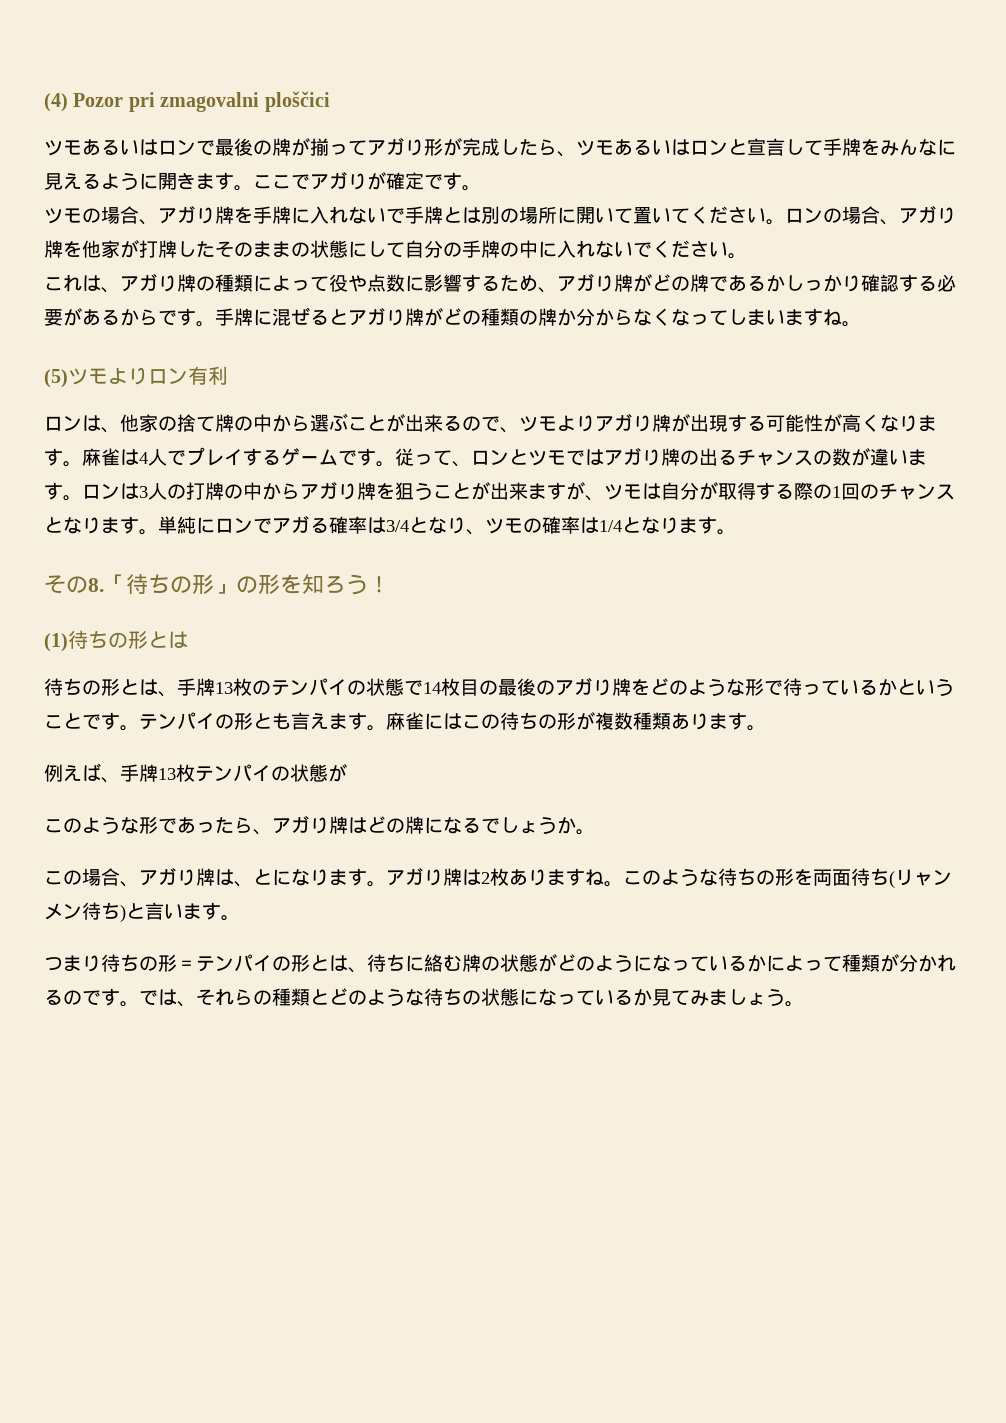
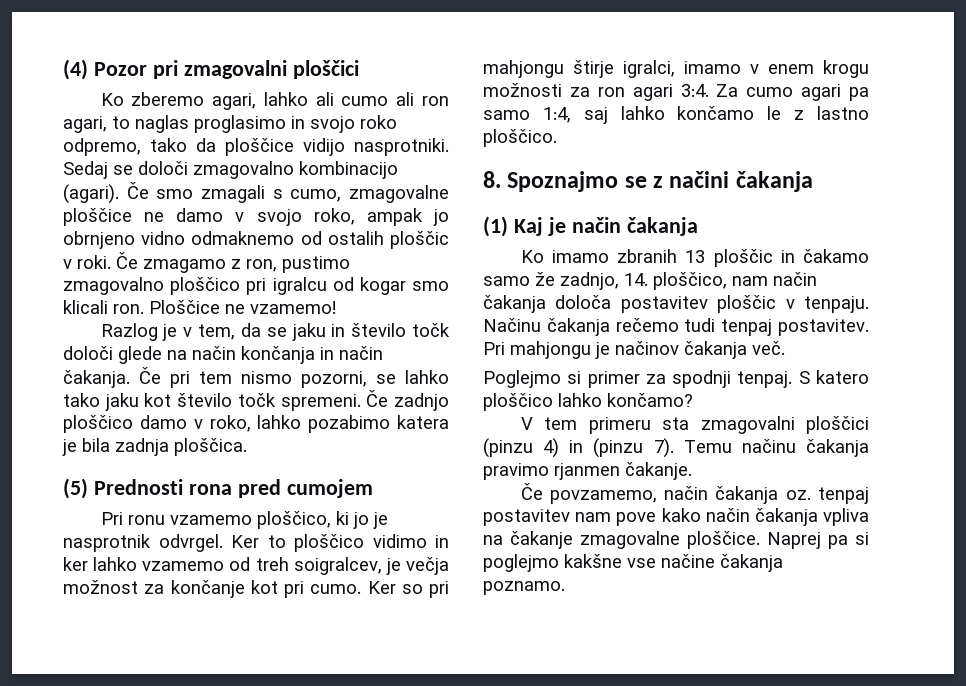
- ツモあるいはロンで最後の牌が揃ってアガり形が完成したら、ツモあるいはロンと宣言して手牌をみんなに見えるように開きます。ここでアガりが確定です。
- ツモの場合、アガり牌を手牌に入れないで手牌とは別の場所に開いて置いてください。ロンの場合、アガり牌を他家が打牌したそのままの状態にして自分の手牌の中に入れないでください。
- これは、アガり牌の種類によって役や点数に影響するため、アガり牌がどの牌であるかしっかり確認する必要があるからです。手牌に混ぜるとアガり牌がどの種類の牌か分からなくなってしまいますね。
- (5)ツモよりロン有利
- ロンは、他家の捨て牌の中から選ぶことが出来るので、ツモよりアガり牌が出現する可能性が高くなります。麻雀は4人でプレイするゲームです。従って、ロンとツモではアガり牌の出るチャンスの数が違います。ロンは3人の打牌の中からアガり牌を狙うことが出来ますが、ツモは自分が取得する際の1回のチャンスとなります。単純にロンでアガる確率は3/4となり、ツモの確率は1/4となります。
- その8.「待ちの形」の形を知ろう！
- (1)待ちの形とは
- 待ちの形とは、手牌13枚のテンパイの状態で14枚目の最後のアガり牌をどのような形で待っているかということです。テンパイの形とも言えます。麻雀にはこの待ちの形が複数種類あります。
- 例えば、手牌13枚テンパイの状態が
- このような形であったら、アガり牌はどの牌になるでしょうか。
- この場合、アガり牌は、とになります。アガり牌は2枚ありますね。このような待ちの形を両面待ち(リャンメン待ち)と言います。
- つまり待ちの形＝テンパイの形とは、待ちに絡む牌の状態がどのようになっているかによって種類が分かれるのです。では、それらの種類とどのような待ちの状態になっているか見てみましょう。
+ Ko zberemo agari, lahko ali cumo ali ron agari, to naglas proglasimo in svojo roko odpremo, tako da ploščice vidijo nasprotniki. Sedaj se določi zmagovalno kombinacijo (agari). Če smo zmagali s cumo, zmagovalne ploščice ne damo v svojo roko, ampak jo obrnjeno vidno odmaknemo od ostalih ploščic v roki. Če zmagamo z ron, pustimo zmagovalno ploščico pri igralcu od kogar smo klicali ron. Ploščice ne vzamemo!
+ Razlog je v tem, da se jaku in število točk določi glede na način končanja in način čakanja. Če pri tem nismo pozorni, se lahko tako jaku kot število točk spremeni. Če zadnjo ploščico damo v roko, lahko pozabimo katera je bila zadnja ploščica.
+ (5) Prednosti rona pred cumojem
+ Pri ronu vzamemo ploščico, ki jo je nasprotnik odvrgel. Ker to ploščico vidimo in ker lahko vzamemo od treh soigralcev, je večja možnost za končanje kot pri cumo. Ker so pri mahjongu štirje igralci, imamo v enem krogu možnosti za ron agari 3:4. Za cumo agari pa samo 1:4, saj lahko končamo le z lastno ploščico.
+ 8. Spoznajmo se z načini čakanja
+ (1) Kaj je način čakanja
+ Ko imamo zbranih 13 ploščic in čakamo samo že zadnjo, 14. ploščico, nam način čakanja določa postavitev ploščic v tenpaju. Načinu čakanja rečemo tudi tenpaj postavitev. Pri mahjongu je načinov čakanja več.
+ Poglejmo si primer za spodnji tenpaj. S katero ploščico lahko končamo?
+ V tem primeru sta zmagovalni ploščici (pinzu 4) in (pinzu 7). Temu načinu čakanja pravimo rjanmen čakanje.
+ Če povzamemo, način čakanja oz. tenpaj postavitev nam pove kako način čakanja vpliva na čakanje zmagovalne ploščice. Naprej pa si poglejmo kakšne vse načine čakanja poznamo.

